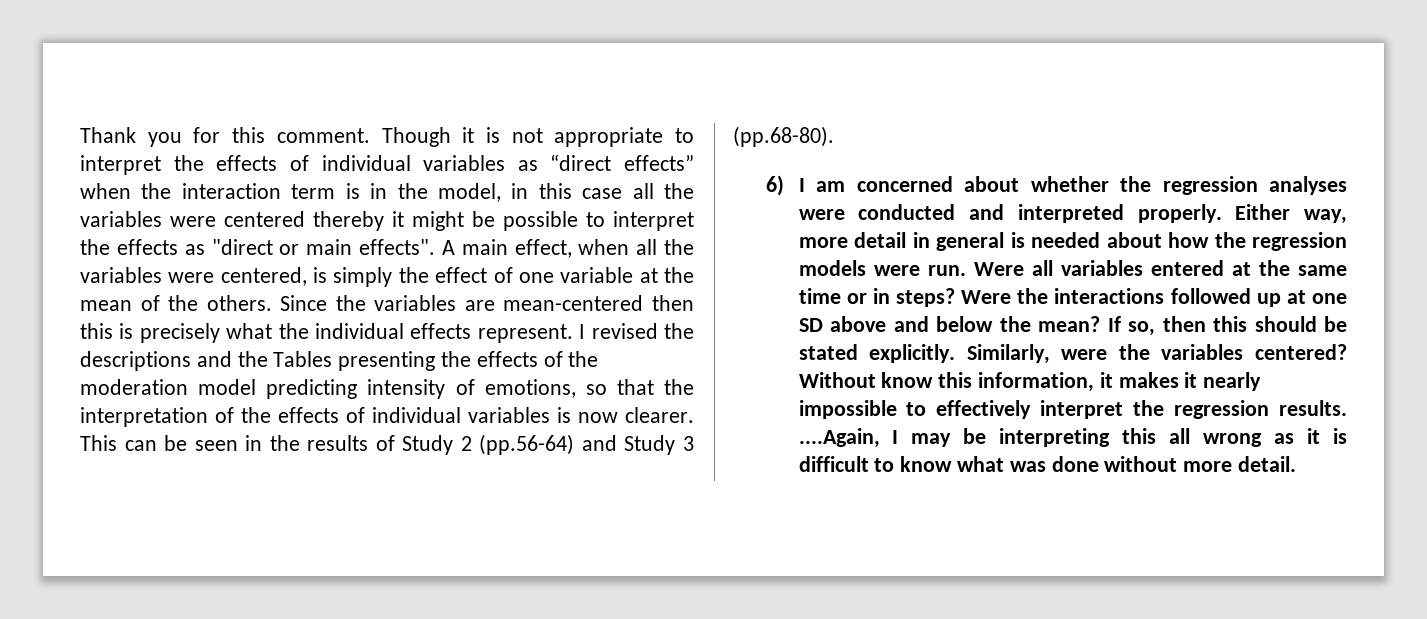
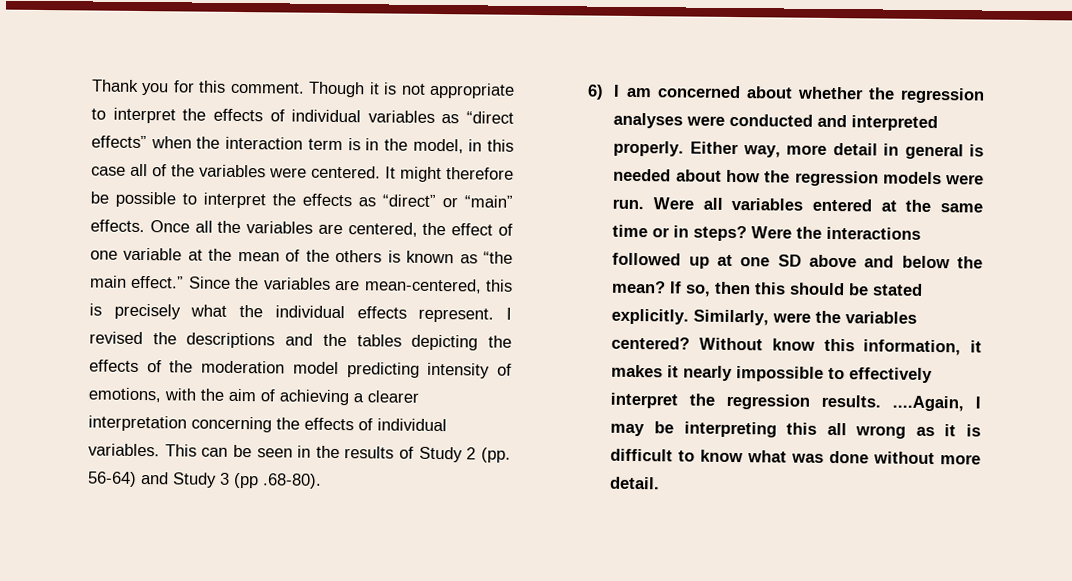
- Though it is not appropriate to interpret the effects of individual variables as “direct effects” when the interaction term is in the model, in this case all the variables were centered thereby it might be possible to interpret the effects as "direct or main effects". A main effect, when all the variables were centered, is simply the effect of one variable at the mean of the others.
+ Though it is not appropriate to interpret the effects of individual variables as “direct effects” when the interaction term is in the model, in this case all of the variables were centered. It might therefore be possible to interpret the effects as “direct” or “main” effects. Once all the variables are centered, the effect of one variable at the mean of the others is known as “the main effect.”
- Since the variables are mean-centered then this is precisely what the individual effects represent.
+ Since the variables are mean-centered, this is precisely what the individual effects represent.
- I revised the descriptions and the Tables presenting the effects of the moderation model predicting intensity of emotions, so that the interpretation of the effects of individual variables is now clearer.
+ I revised the descriptions and the tables depicting the effects of the moderation model predicting intensity of emotions, with the aim of achieving a clearer interpretation concerning the effects of individual variables.
- This can be seen in the results of Study 2 (pp.56-64) and Study 3 (pp.68-80).
+ This can be seen in the results of Study 2 (pp. 56-64) and Study 3 (pp .68-80).

